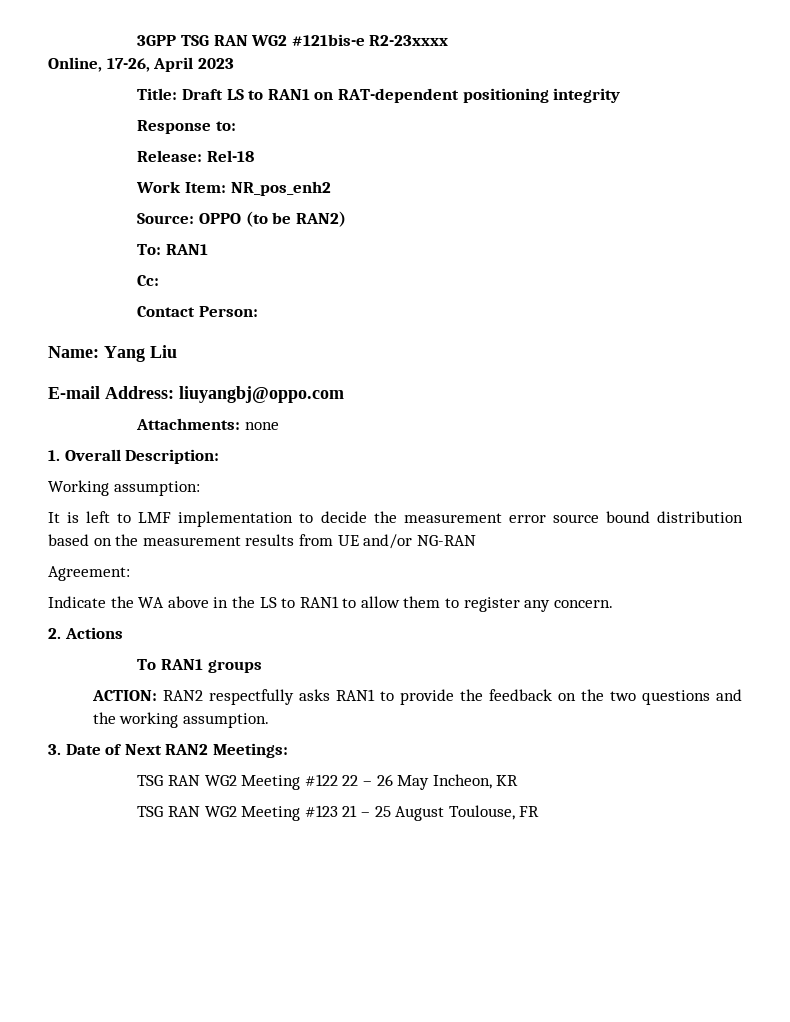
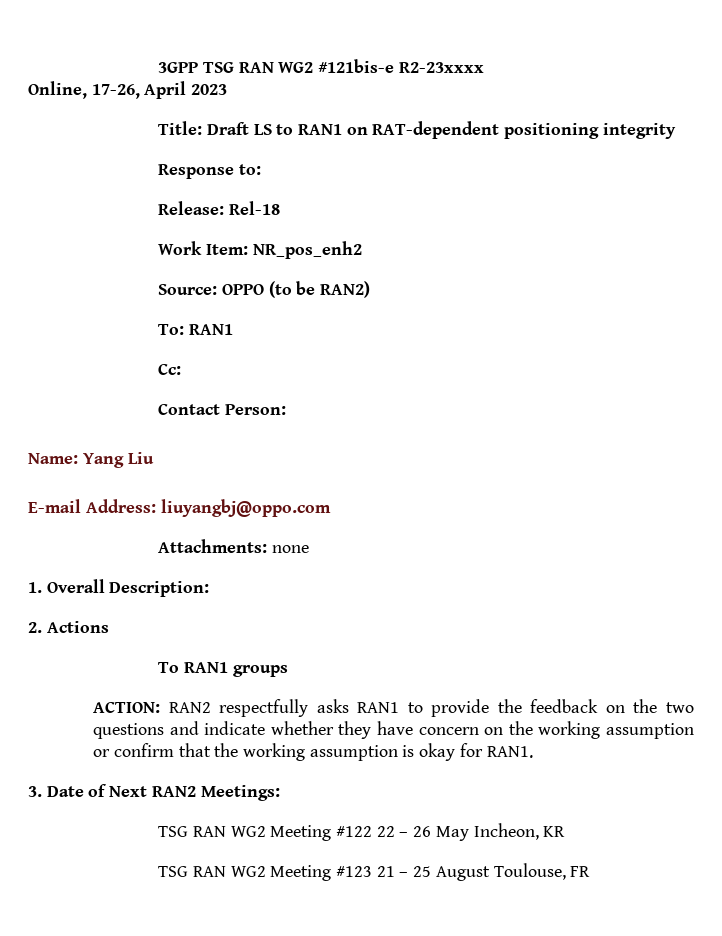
- Working assumption:
- It is left to LMF implementation to decide the measurement error source bound distribution based on the measurement results from UE and/or NG-RAN
- Agreement:
- Indicate the WA above in the LS to RAN1 to allow them to register any concern.
- ACTION: RAN2 respectfully asks RAN1 to provide the feedback on the two questions and the working assumption.
+ ACTION: RAN2 respectfully asks RAN1 to provide the feedback on the two questions and indicate whether they have concern on the working assumption or confirm that the working assumption is okay for RAN1.

